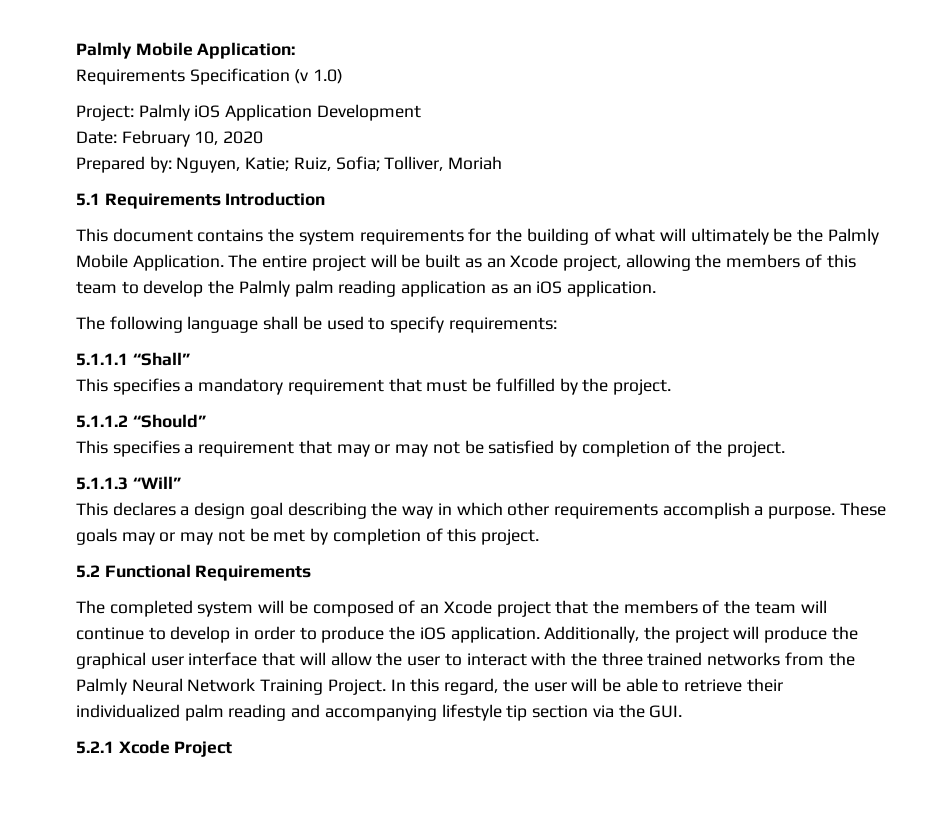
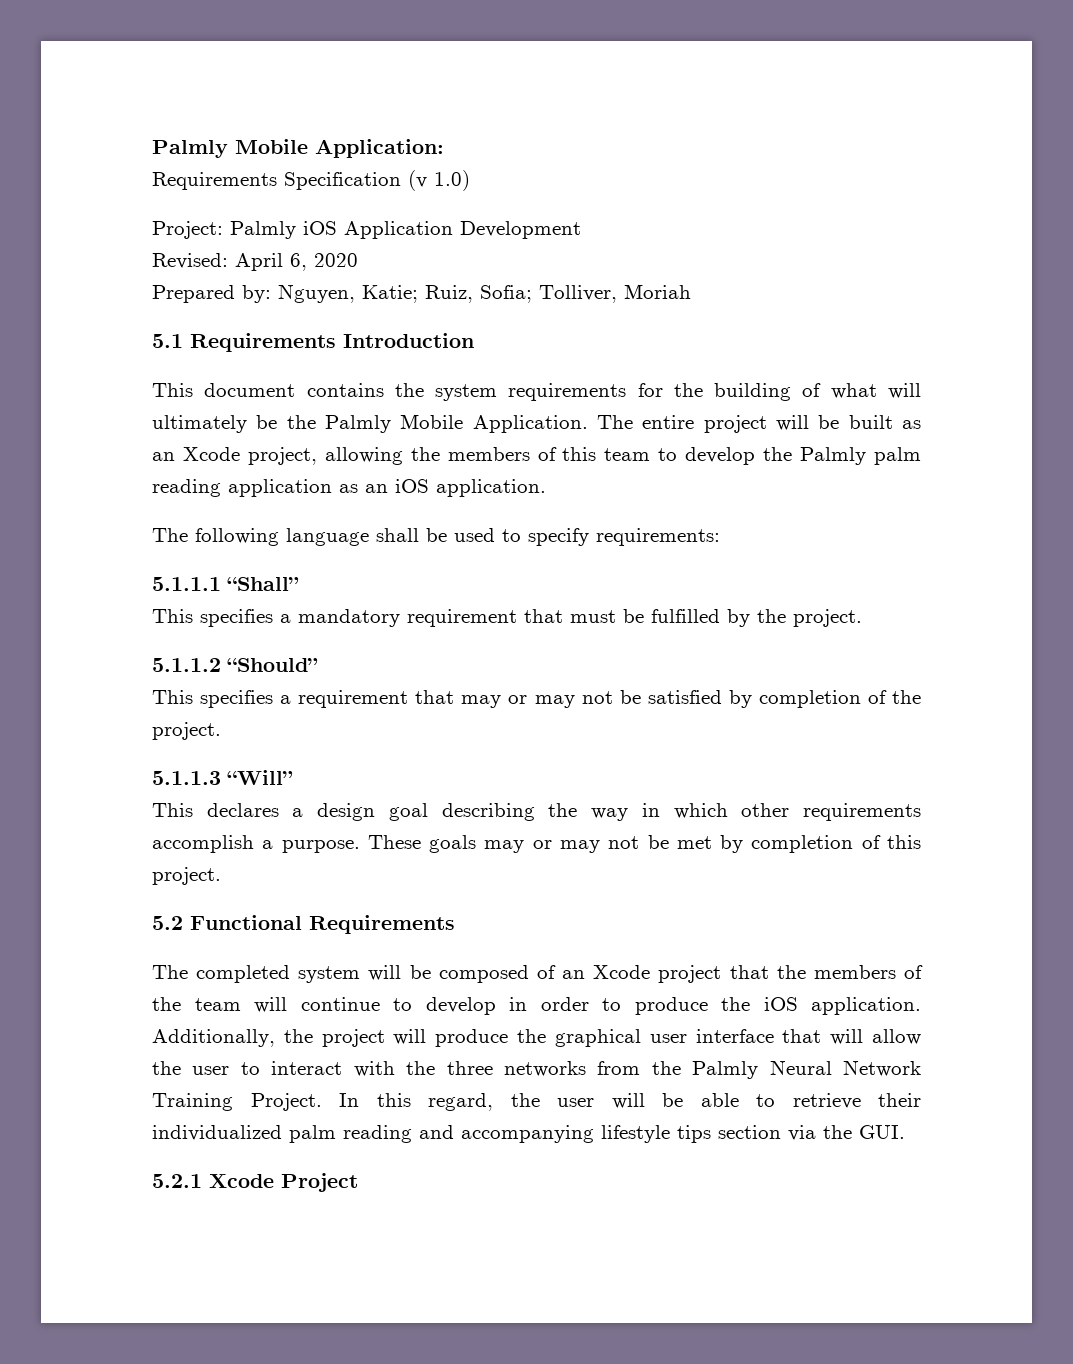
- Date: February 10, 2020
+ Revised: April 6, 2020
- Additionally, the project will produce the graphical user interface that will allow the user to interact with the three trained networks from the Palmly Neural Network Training Project.
+ Additionally, the project will produce the graphical user interface that will allow the user to interact with the three networks from the Palmly Neural Network Training Project.
- In this regard, the user will be able to retrieve their individualized palm reading and accompanying lifestyle tip section via the GUI.
+ In this regard, the user will be able to retrieve their individualized palm reading and accompanying lifestyle tips section via the GUI.

